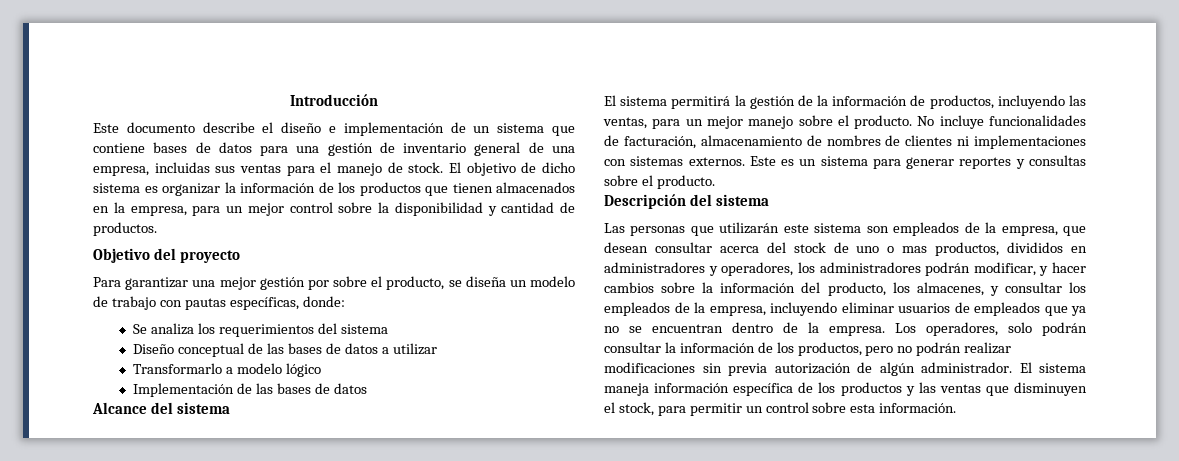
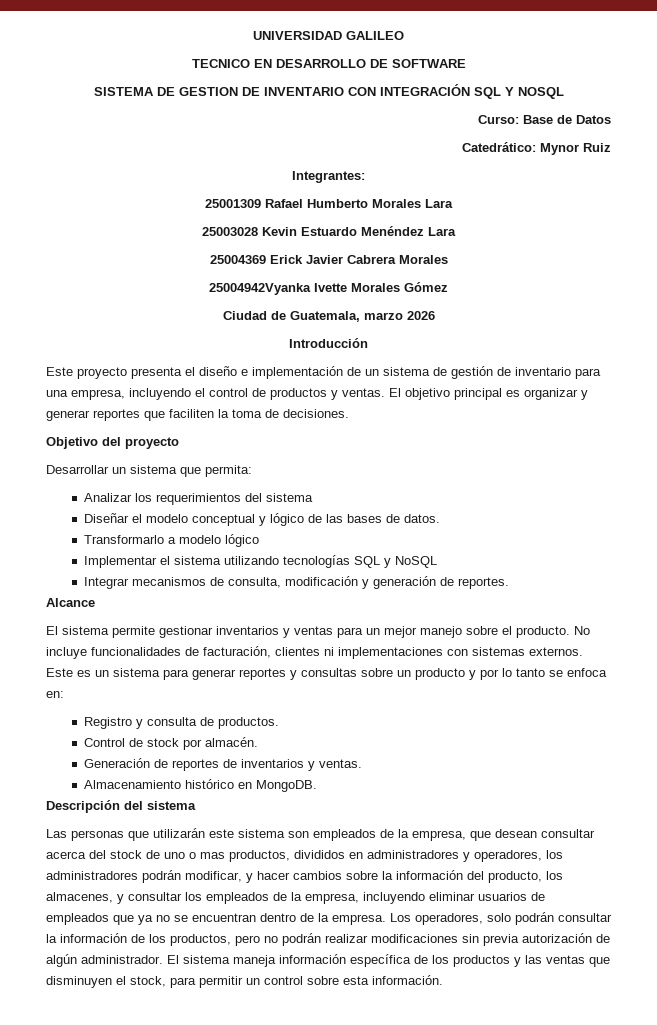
+ UNIVERSIDAD GALILEO
+ TECNICO EN DESARROLLO DE SOFTWARE
+ SISTEMA DE GESTION DE INVENTARIO CON INTEGRACIÓN SQL Y NOSQL
+ Curso: Base de Datos
+ Catedrático: Mynor Ruiz
+ Integrantes:
+ 25001309 Rafael Humberto Morales Lara
+ 25003028 Kevin Estuardo Menéndez Lara
+ 25004369 Erick Javier Cabrera Morales
+ 25004942Vyanka Ivette Morales Gómez
+ Ciudad de Guatemala, marzo 2026
- Este documento describe el diseño e implementación de un sistema que contiene bases de datos para una gestión de inventario general de una empresa, incluidas sus ventas para el manejo de stock. El objetivo de dicho sistema es organizar la información de los productos que tienen almacenados en la empresa, para un mejor control sobre la disponibilidad y cantidad de productos.
+ Este proyecto presenta el diseño e implementación de un sistema de gestión de inventario para una empresa, incluyendo el control de productos y ventas. El objetivo principal es organizar y generar reportes que faciliten la toma de decisiones.
  Objetivo del proyecto
- Para garantizar una mejor gestión por sobre el producto, se diseña un modelo de trabajo con pautas específicas, donde:
- Se analiza los requerimientos del sistema
- Diseño conceptual de las bases de datos a utilizar
+ Desarrollar un sistema que permita:
+ Analizar los requerimientos del sistema
+ Diseñar el modelo conceptual y lógico de las bases de datos.
- Implementación de las bases de datos
+ Implementar el sistema utilizando tecnologías SQL y NoSQL
+ Integrar mecanismos de consulta, modificación y generación de reportes.
- Alcance del sistema
- El sistema permitirá la gestión de la información de productos, incluyendo las ventas, para un mejor manejo sobre el producto.
+ Alcance
+ El sistema permite gestionar inventarios y ventas para un mejor manejo sobre el producto.
- No incluye funcionalidades de facturación, almacenamiento de nombres de clientes ni implementaciones con sistemas externos.
+ No incluye funcionalidades de facturación, clientes ni implementaciones con sistemas externos.
- Este es un sistema para generar reportes y consultas sobre el producto.
+ Este es un sistema para generar reportes y consultas sobre un producto y por lo tanto se enfoca en:
+ Registro y consulta de productos.
+ Control de stock por almacén.
+ Generación de reportes de inventarios y ventas.
+ Almacenamiento histórico en MongoDB.

